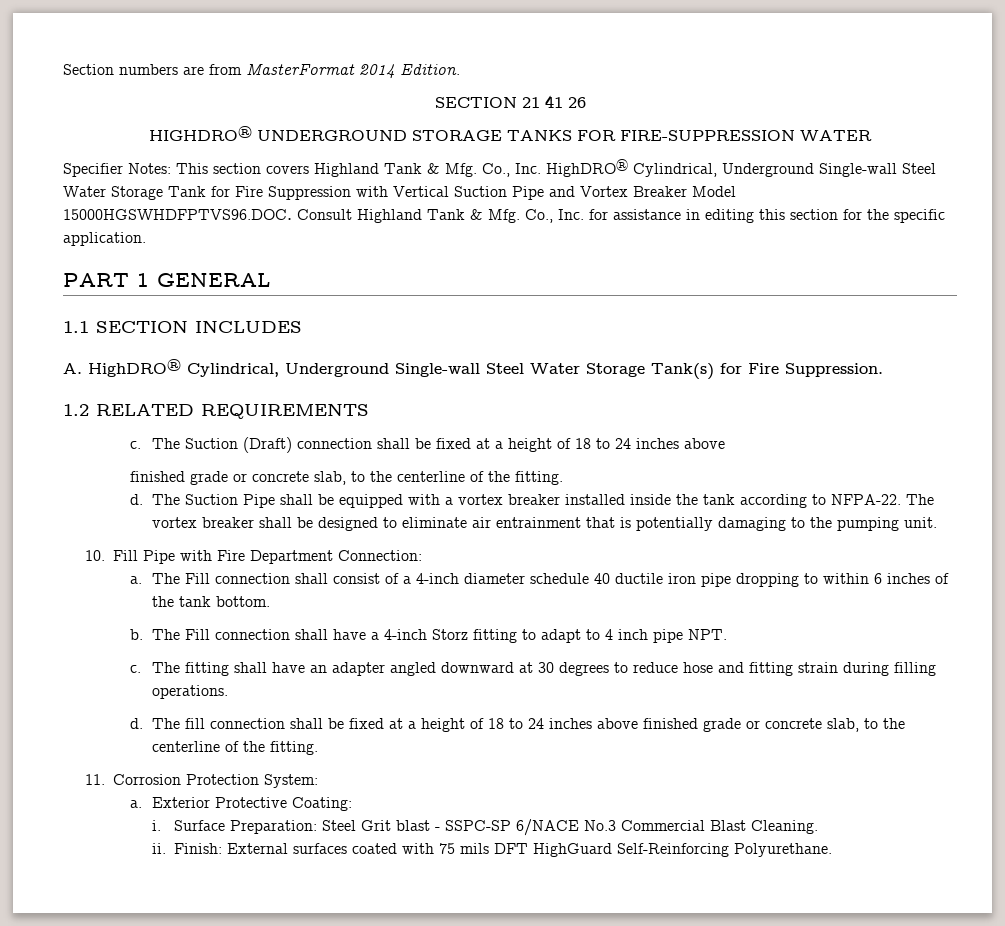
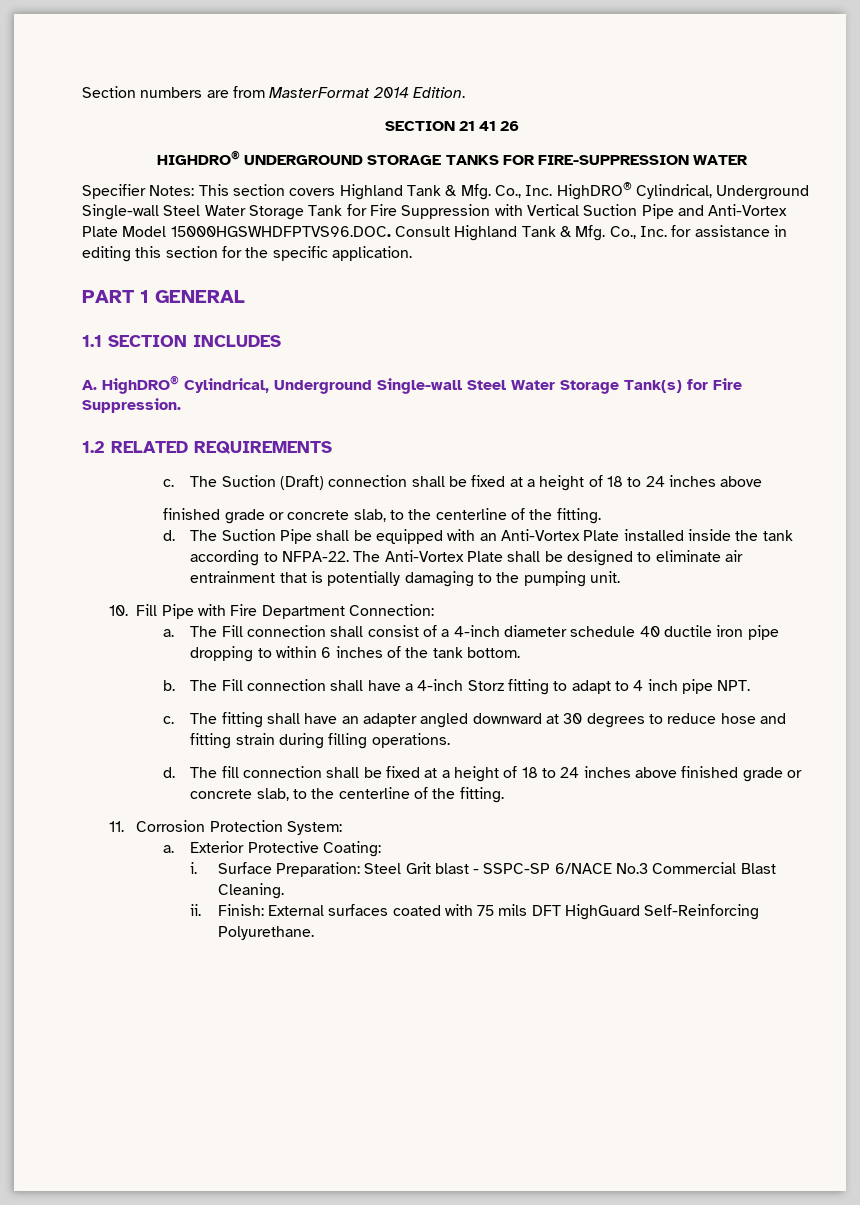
- Specifier Notes: This section covers Highland Tank & Mfg. Co., Inc. HighDRO® Cylindrical, Underground Single-wall Steel Water Storage Tank for Fire Suppression with Vertical Suction Pipe and Vortex Breaker Model 15000HGSWHDFPTVS96.DOC. Consult Highland Tank & Mfg. Co., Inc. for assistance in editing this section for the specific application.
+ Specifier Notes: This section covers Highland Tank & Mfg. Co., Inc. HighDRO® Cylindrical, Underground Single-wall Steel Water Storage Tank for Fire Suppression with Vertical Suction Pipe and Anti-Vortex Plate Model 15000HGSWHDFPTVS96.DOC. Consult Highland Tank & Mfg. Co., Inc. for assistance in editing this section for the specific application.
- The Suction Pipe shall be equipped with a vortex breaker installed inside the tank according to NFPA-22.
+ The Suction Pipe shall be equipped with an Anti-Vortex Plate installed inside the tank according to NFPA-22.
- The vortex breaker shall be designed to eliminate air entrainment that is potentially damaging to the pumping unit.
+ The Anti-Vortex Plate shall be designed to eliminate air entrainment that is potentially damaging to the pumping unit.

